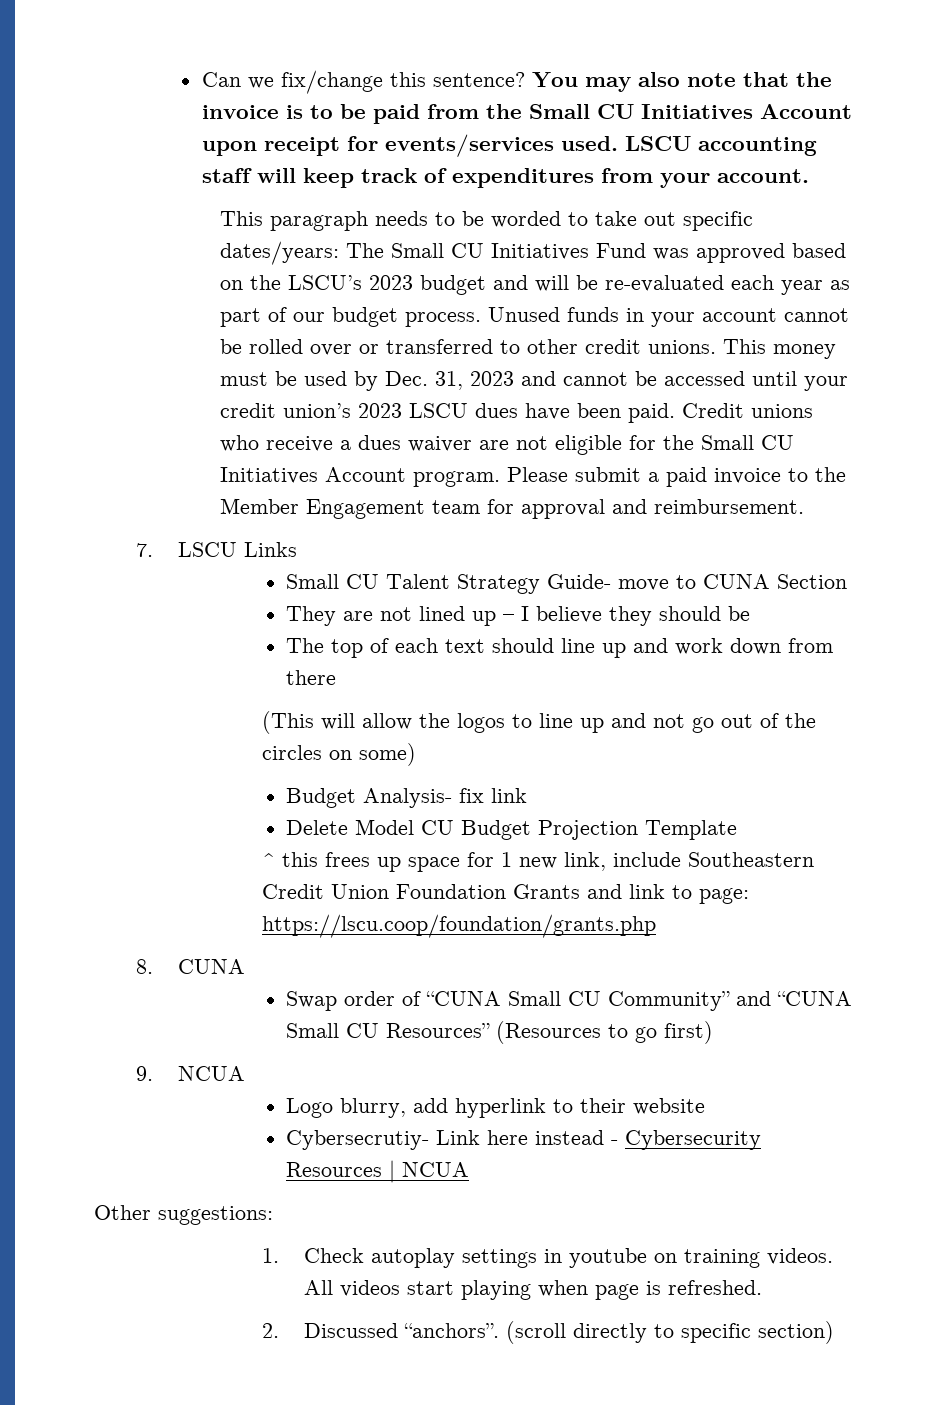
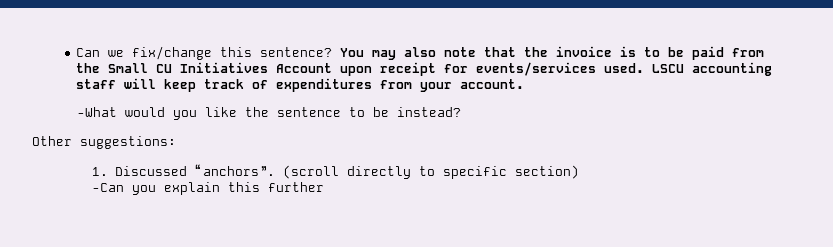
- This paragraph needs to be worded to take out specific dates/years: The Small CU Initiatives Fund was approved based on the LSCU’s 2023 budget and will be re-evaluated each year as part of our budget process. Unused funds in your account cannot be rolled over or transferred to other credit unions. This money must be used by Dec. 31, 2023 and cannot be accessed until your credit union’s 2023 LSCU dues have been paid. Credit unions who receive a dues waiver are not eligible for the Small CU Initiatives Account program. Please submit a paid invoice to the Member Engagement team for approval and reimbursement.
- 7. LSCU Links
- Small CU Talent Strategy Guide- move to CUNA Section
- They are not lined up – I believe they should be
- The top of each text should line up and work down from there
- (This will allow the logos to line up and not go out of the circles on some)
- Budget Analysis- fix link
- Delete Model CU Budget Projection Template
- ^ this frees up space for 1 new link, include Southeastern Credit Union Foundation Grants and link to page: https://lscu.coop/foundation/grants.php
- 8. CUNA
- Swap order of “CUNA Small CU Community” and “CUNA Small CU Resources” (Resources to go first)
- 9. NCUA
- Logo blurry, add hyperlink to their website
- Cybersecrutiy- Link here instead - Cybersecurity Resources | NCUA
+ -What would you like the sentence to be instead?
  Other suggestions:
- 1. Check autoplay settings in youtube on training videos. All videos start playing when page is refreshed.
- 2. Discussed “anchors”.
+ 1. Discussed “anchors”.
+ -Can you explain this further

